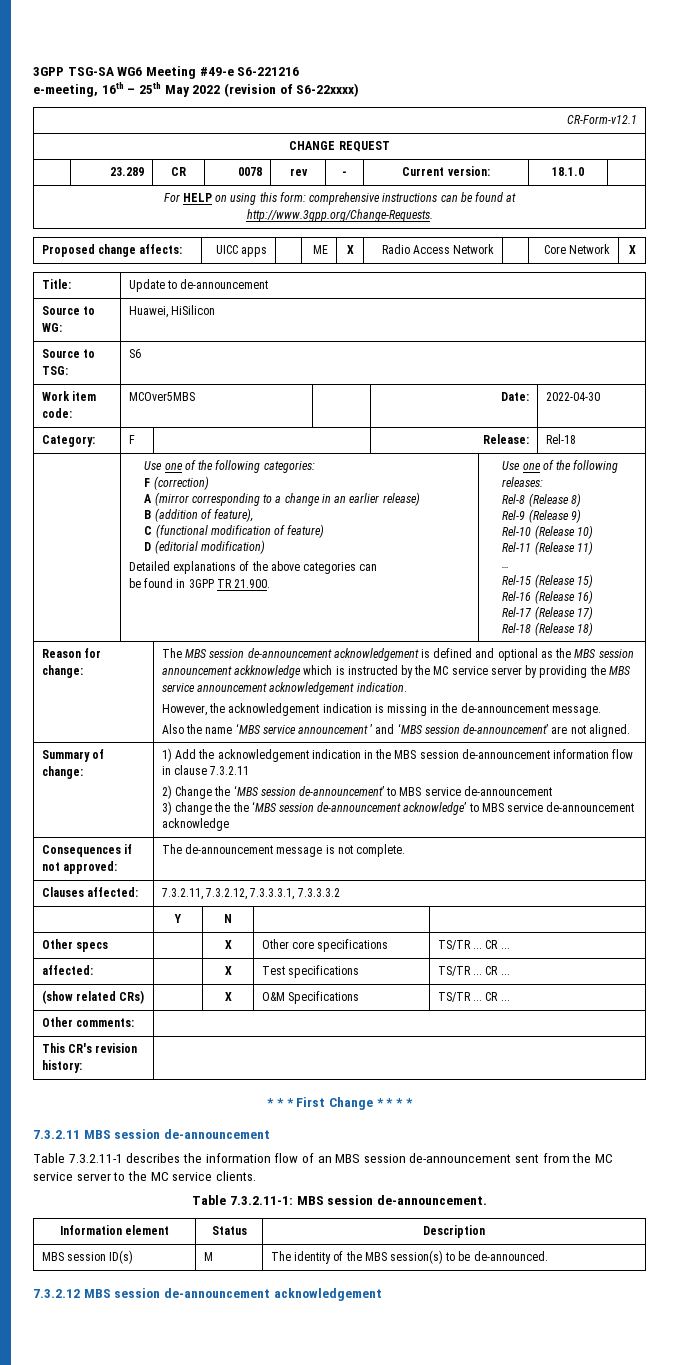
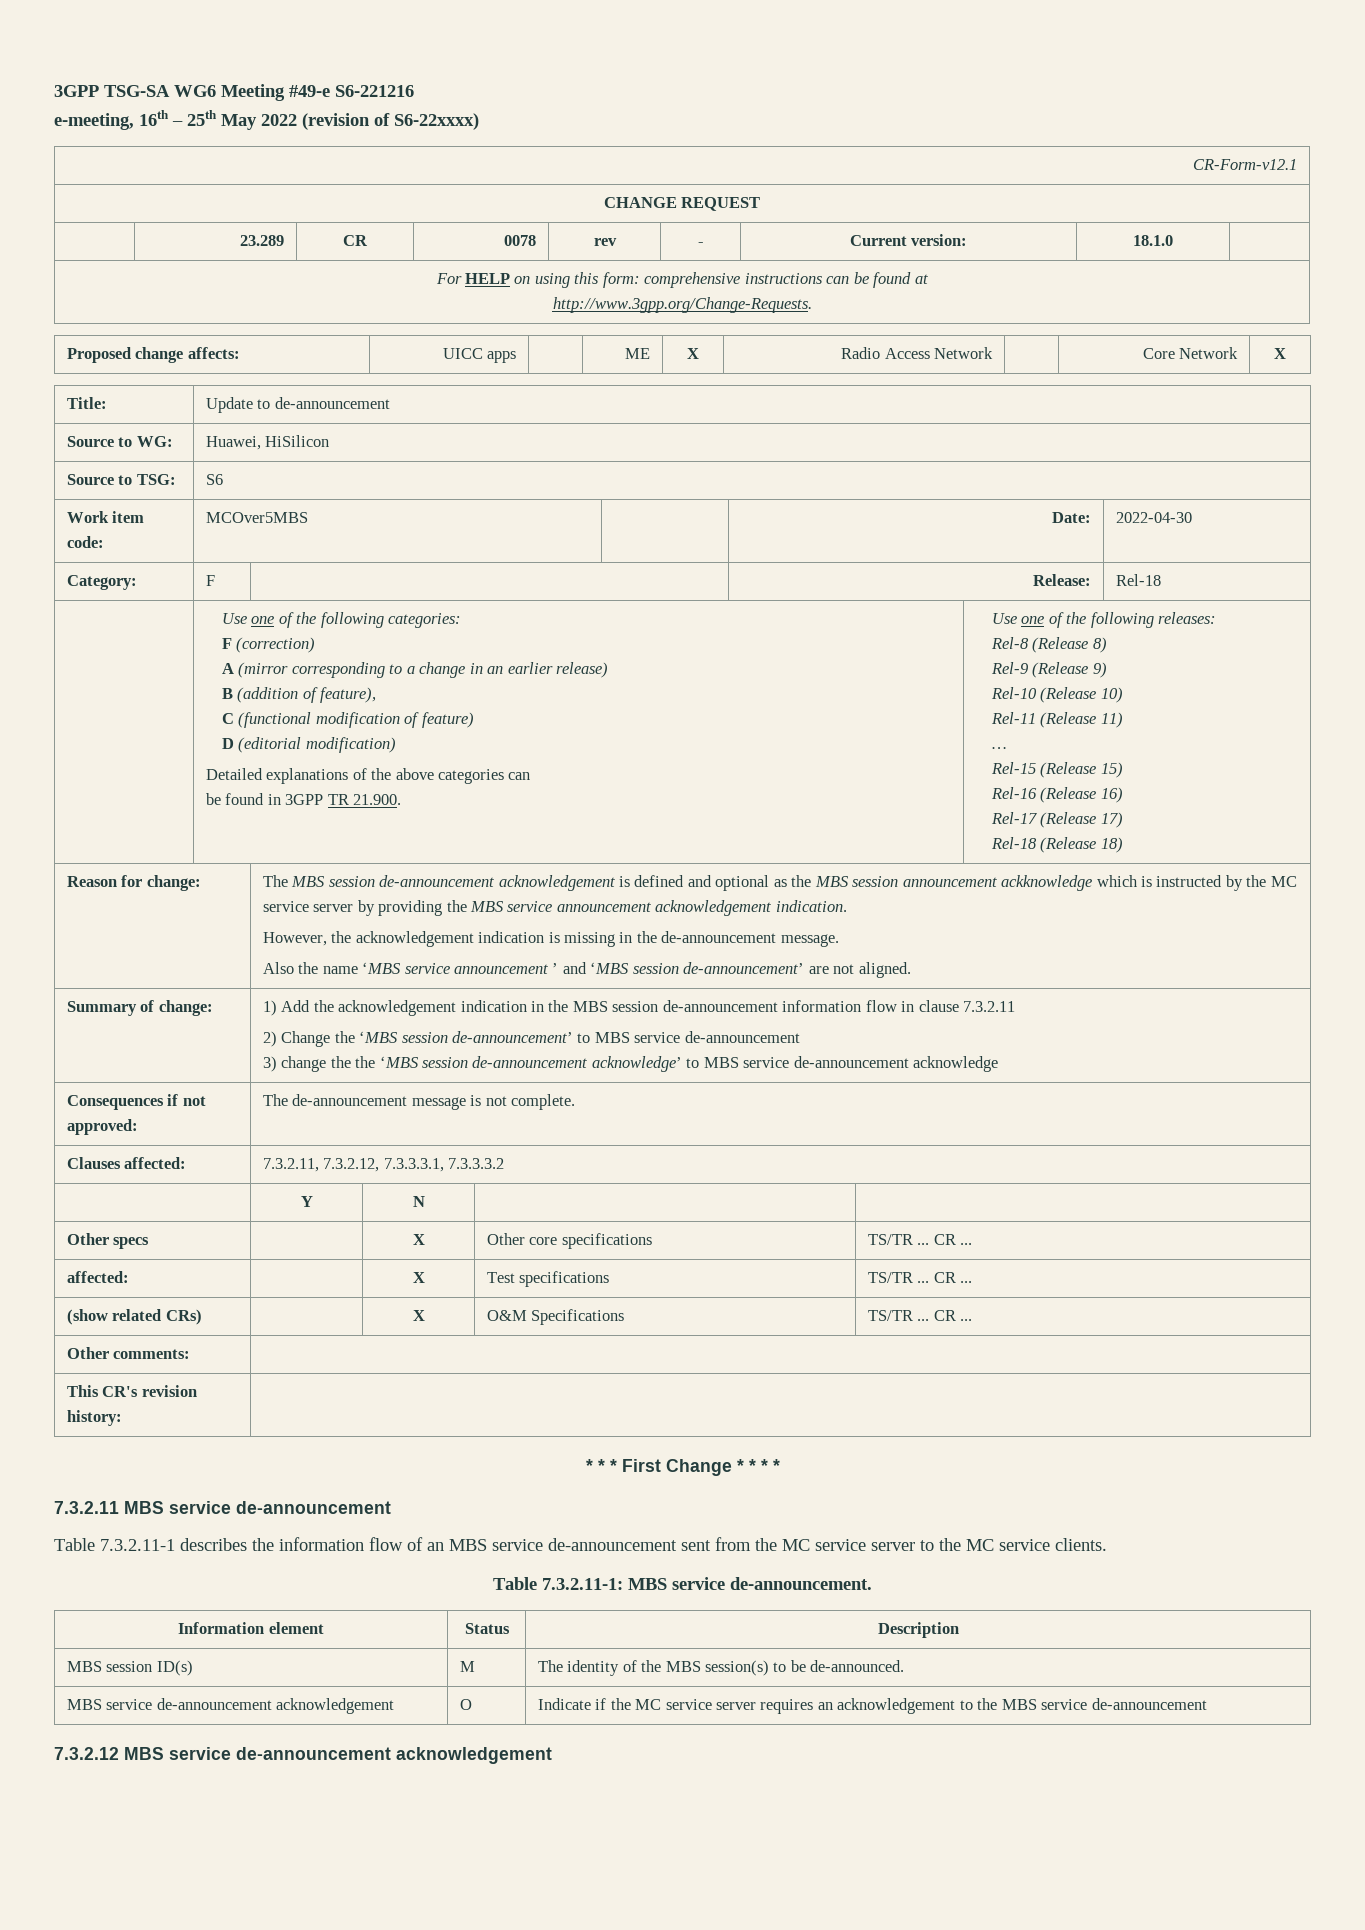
- 7.3.2.11 MBS session de-announcement
+ 7.3.2.11 MBS service de-announcement
- Table 7.3.2.11-1 describes the information flow of an MBS session de-announcement sent from the MC service server to the MC service clients.
+ Table 7.3.2.11-1 describes the information flow of an MBS service de-announcement sent from the MC service server to the MC service clients.
- Table 7.3.2.11-1: MBS session de-announcement.
+ Table 7.3.2.11-1: MBS service de-announcement.
+ MBS service de-announcement acknowledgement | O | Indicate if the MC service server requires an acknowledgement to the MBS service de-announcement
- 7.3.2.12 MBS session de-announcement acknowledgement
+ 7.3.2.12 MBS service de-announcement acknowledgement

